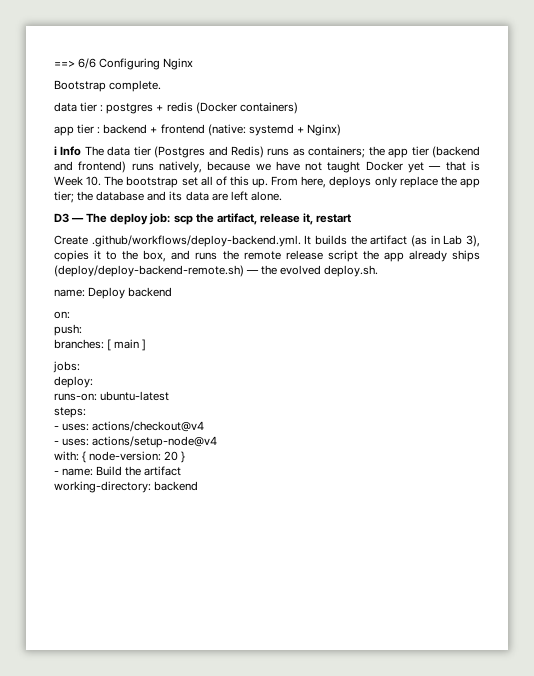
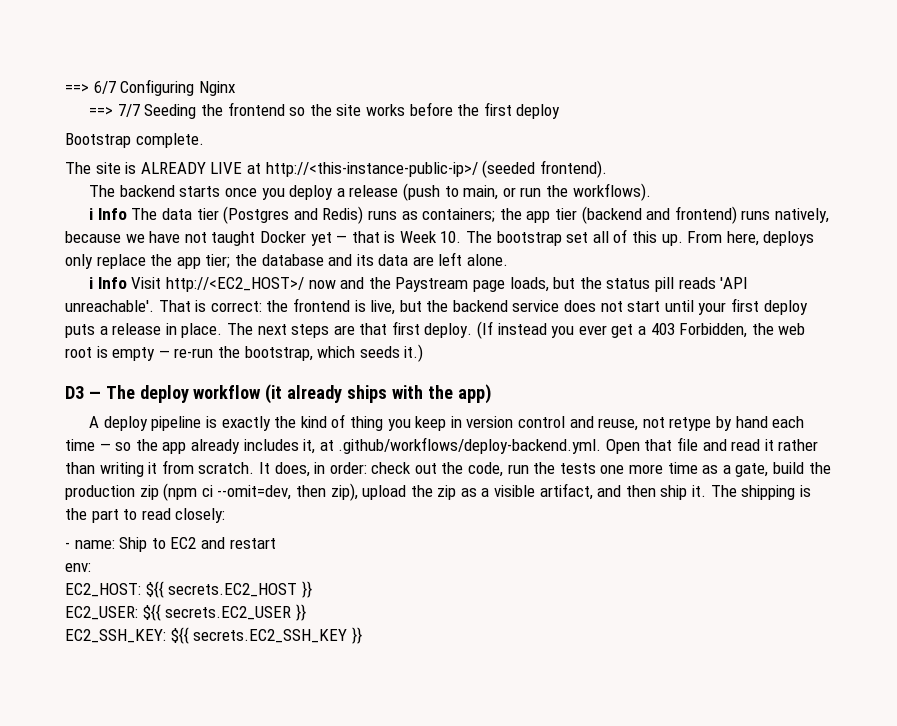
- ==> 6/6 Configuring Nginx
+ ==> 6/7 Configuring Nginx
+ ==> 7/7 Seeding the frontend so the site works before the first deploy
  Bootstrap complete.
- data tier : postgres + redis (Docker containers)
- app tier : backend + frontend (native: systemd + Nginx)
+ The site is ALREADY LIVE at http://<this-instance-public-ip>/ (seeded frontend).
+ The backend starts once you deploy a release (push to main, or run the workflows).
- D3 — The deploy job: scp the artifact, release it, restart
- Create .github/workflows/deploy-backend.yml. It builds the artifact (as in Lab 3), copies it to the box, and runs the remote release script the app already ships (deploy/deploy-backend-remote.sh) — the evolved deploy.sh.
- name: Deploy backend
- on:
- push:
- branches: [ main ]
- jobs:
- deploy:
- runs-on: ubuntu-latest
- steps:
- - uses: actions/checkout@v4
- - uses: actions/setup-node@v4
- with: { node-version: 20 }
- - name: Build the artifact
- working-directory: backend
+ i Info Visit http://<EC2_HOST>/ now and the Paystream page loads, but the status pill reads 'API unreachable'. That is correct: the frontend is live, but the backend service does not start until your first deploy puts a release in place. The next steps are that first deploy. (If instead you ever get a 403 Forbidden, the web root is empty — re-run the bootstrap, which seeds it.)
+ D3 — The deploy workflow (it already ships with the app)
+ A deploy pipeline is exactly the kind of thing you keep in version control and reuse, not retype by hand each time — so the app already includes it, at .github/workflows/deploy-backend.yml. Open that file and read it rather than writing it from scratch. It does, in order: check out the code, run the tests one more time as a gate, build the production zip (npm ci --omit=dev, then zip), upload the zip as a visible artifact, and then ship it. The shipping is the part to read closely:
+ - name: Ship to EC2 and restart
+ env:
+ EC2_HOST: ${{ secrets.EC2_HOST }}
+ EC2_USER: ${{ secrets.EC2_USER }}
+ EC2_SSH_KEY: ${{ secrets.EC2_SSH_KEY }}

